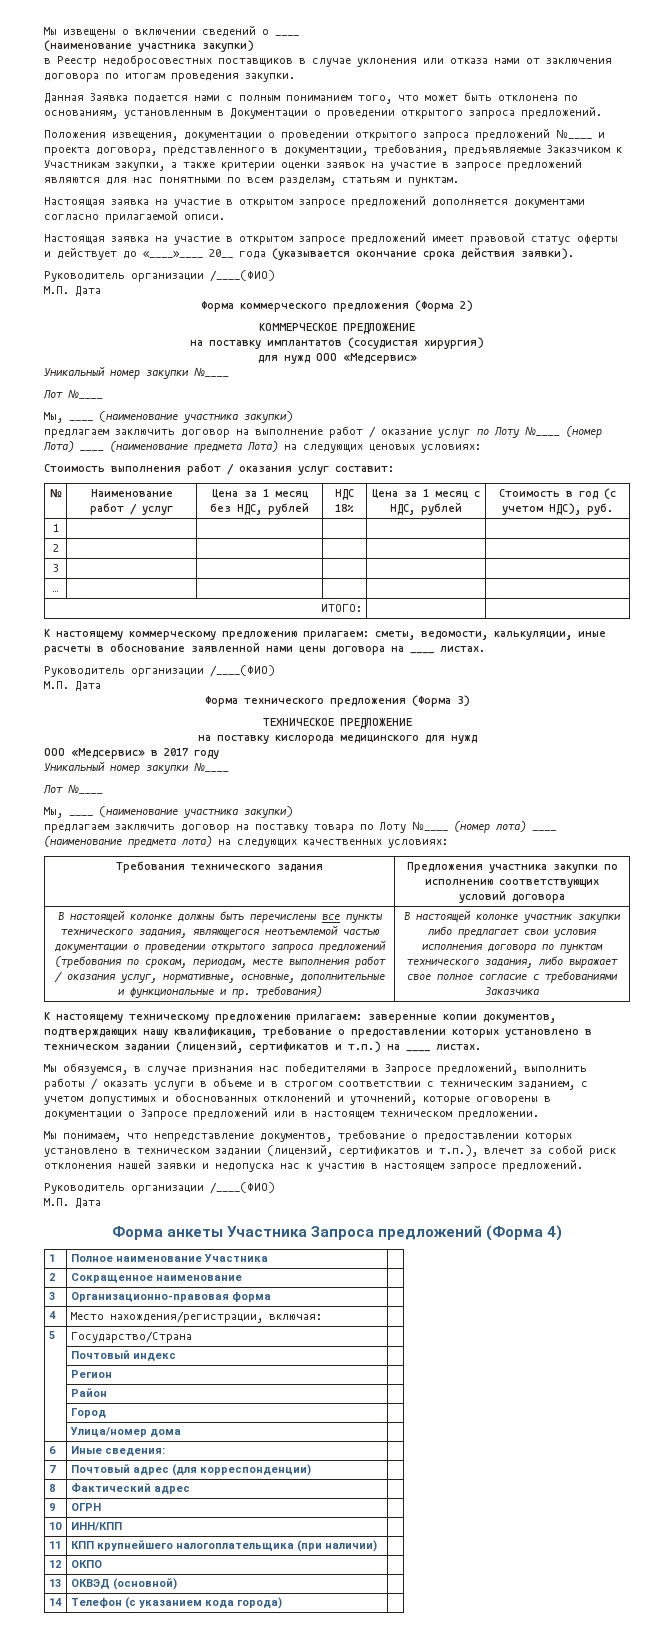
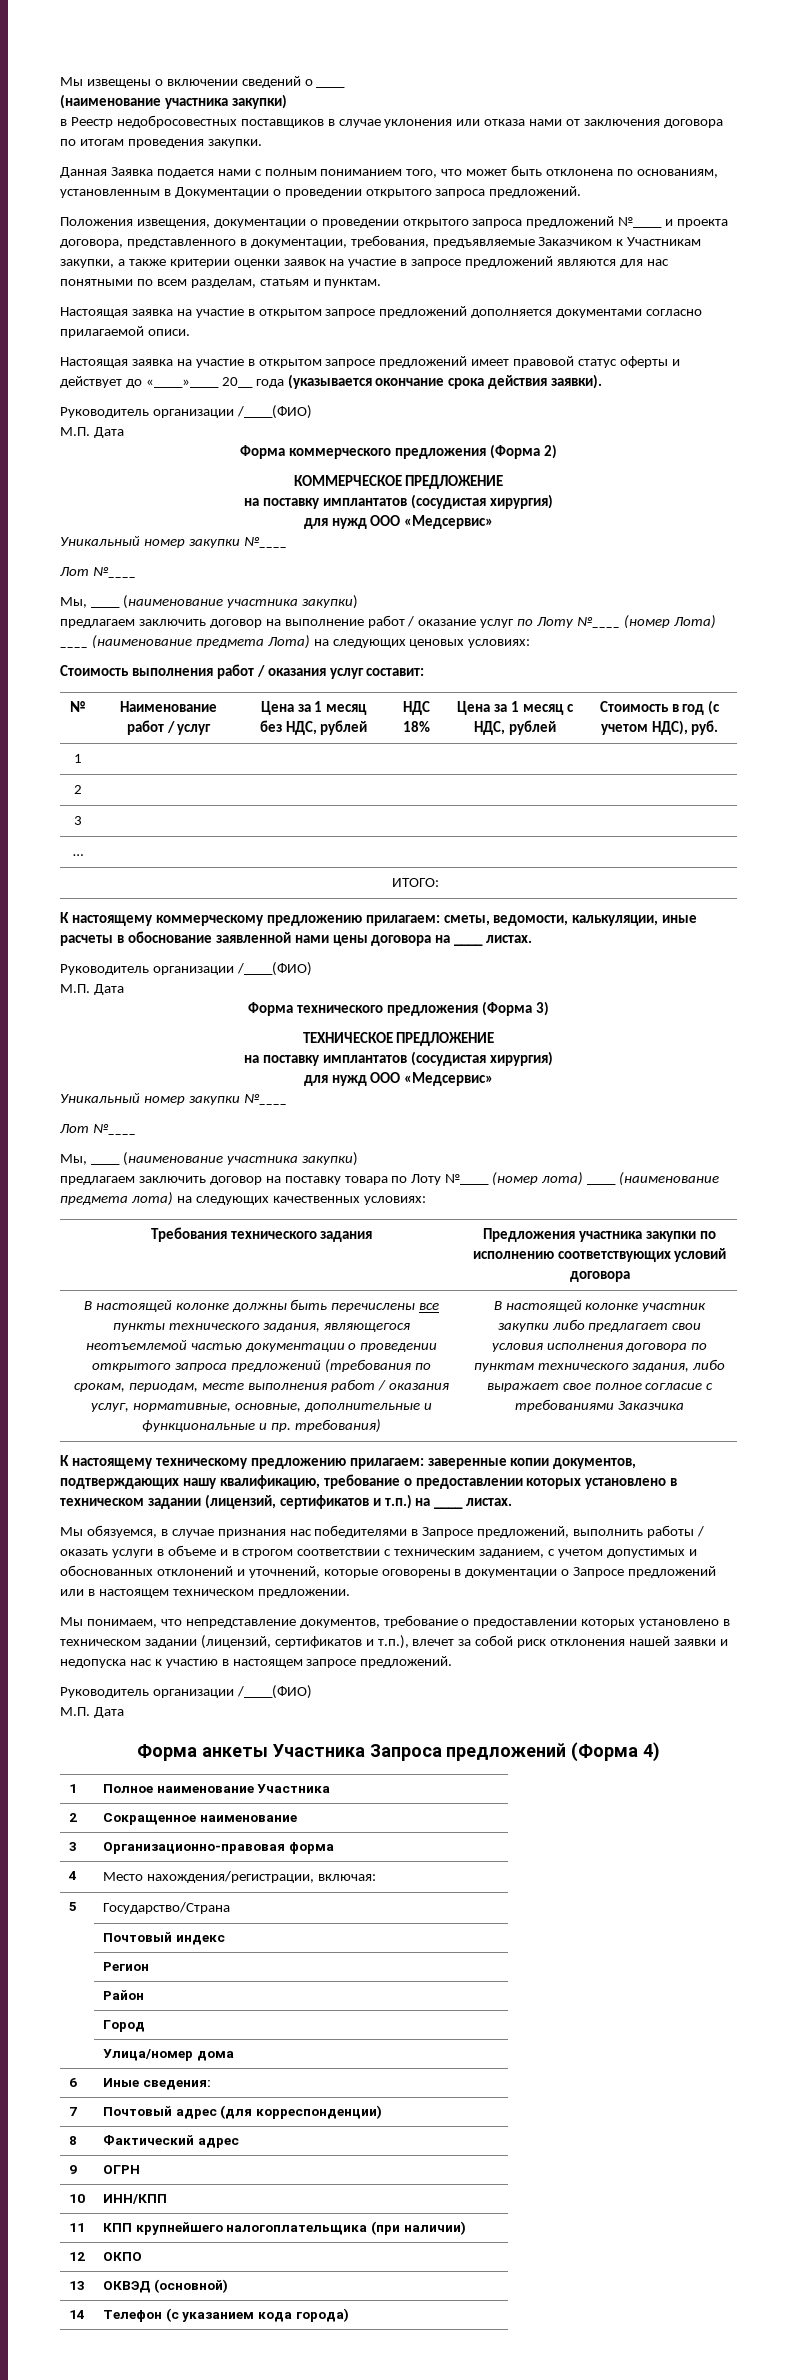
  ТЕХНИЧЕСКОЕ ПРЕДЛОЖЕНИЕ
- на поставку кислорода медицинского для нужд
- ООО «Медсервис» в 2017 году
+ на поставку имплантатов (сосудистая хирургия)
+ для нужд ООО «Медсервис»

